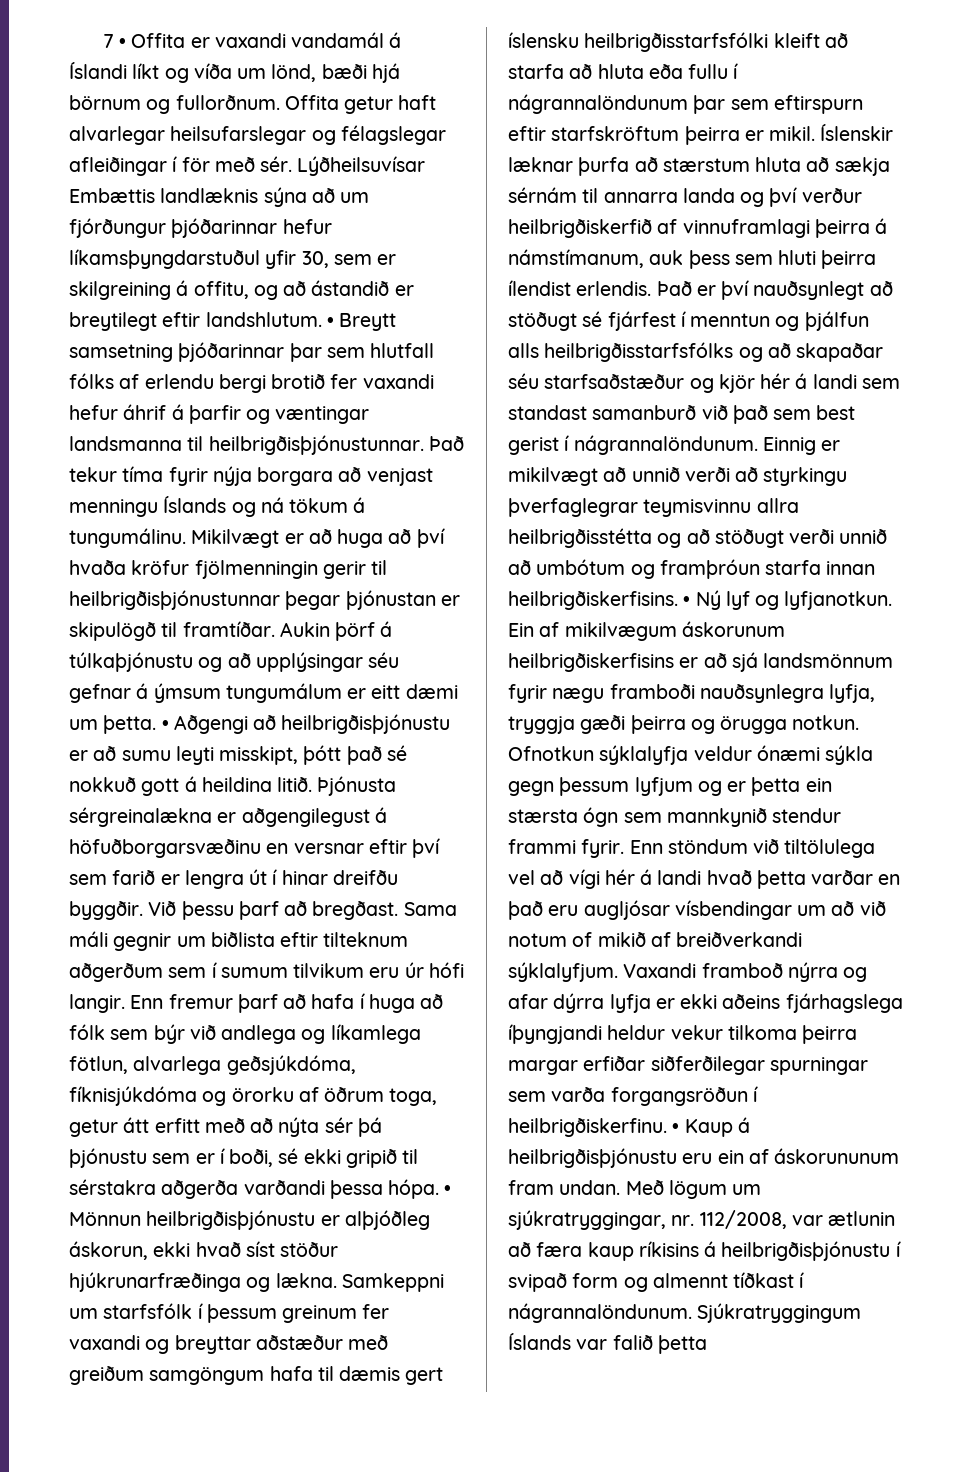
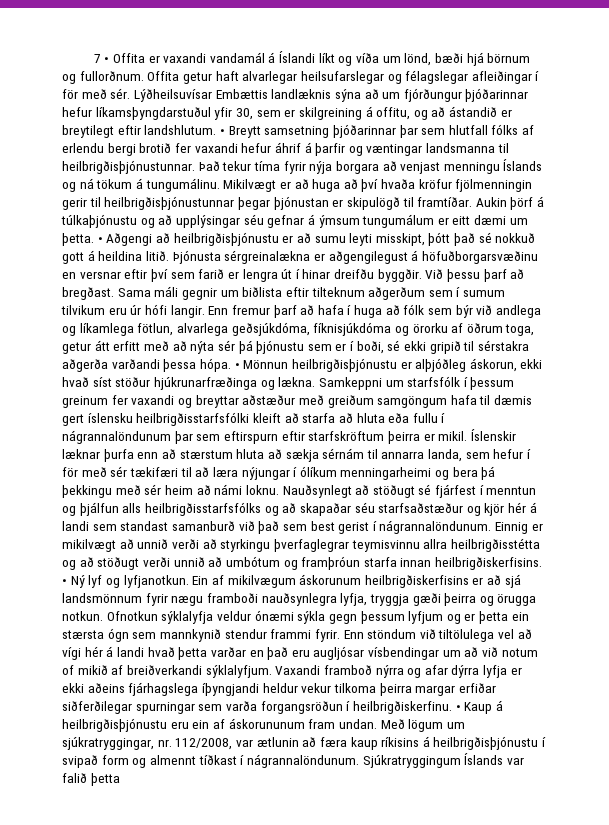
- Íslenskir læknar þurfa að stærstum hluta að sækja sérnám til annarra landa og því verður heilbrigðiskerfið af vinnuframlagi þeirra á námstímanum, auk þess sem hluti þeirra ílendist erlendis. Það er því nauðsynlegt að stöðugt sé fjárfest í menntun og þjálfun alls heilbrigðisstarfsfólks og að skapaðar séu starfsaðstæður og kjör hér á landi sem standast samanburð við það sem best gerist í nágrannalöndunum.
+ Íslenskir læknar þurfa enn að stærstum hluta að sækja sérnám til annarra landa, sem hefur í för með sér tækifæri til að læra nýjungar í ólíkum menningarheimi og bera þá þekkingu með sér heim að námi loknu. Nauðsynlegt að stöðugt sé fjárfest í menntun og þjálfun alls heilbrigðisstarfsfólks og að skapaðar séu starfsaðstæður og kjör hér á landi sem standast samanburð við það sem best gerist í nágrannalöndunum.

